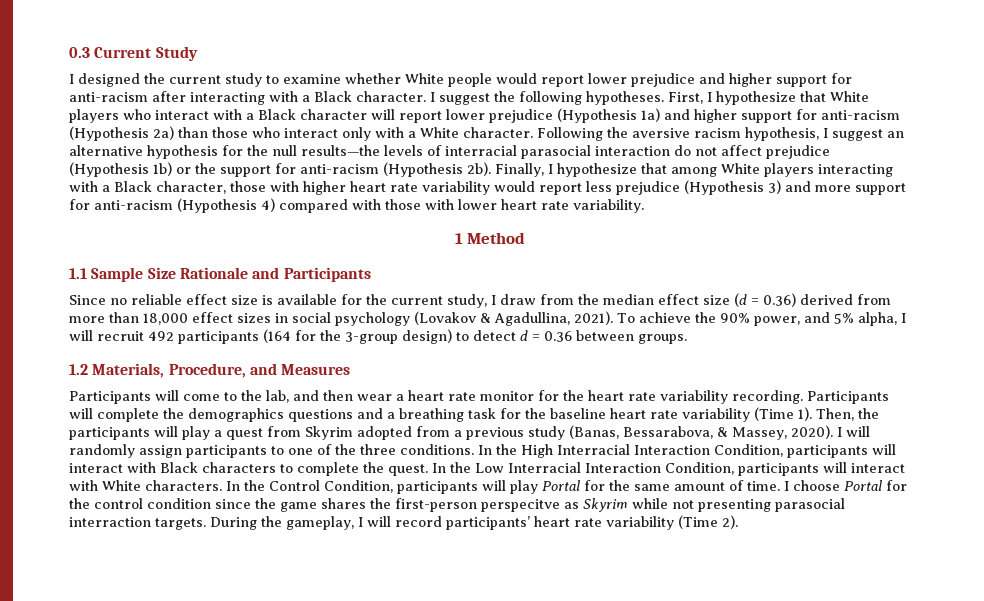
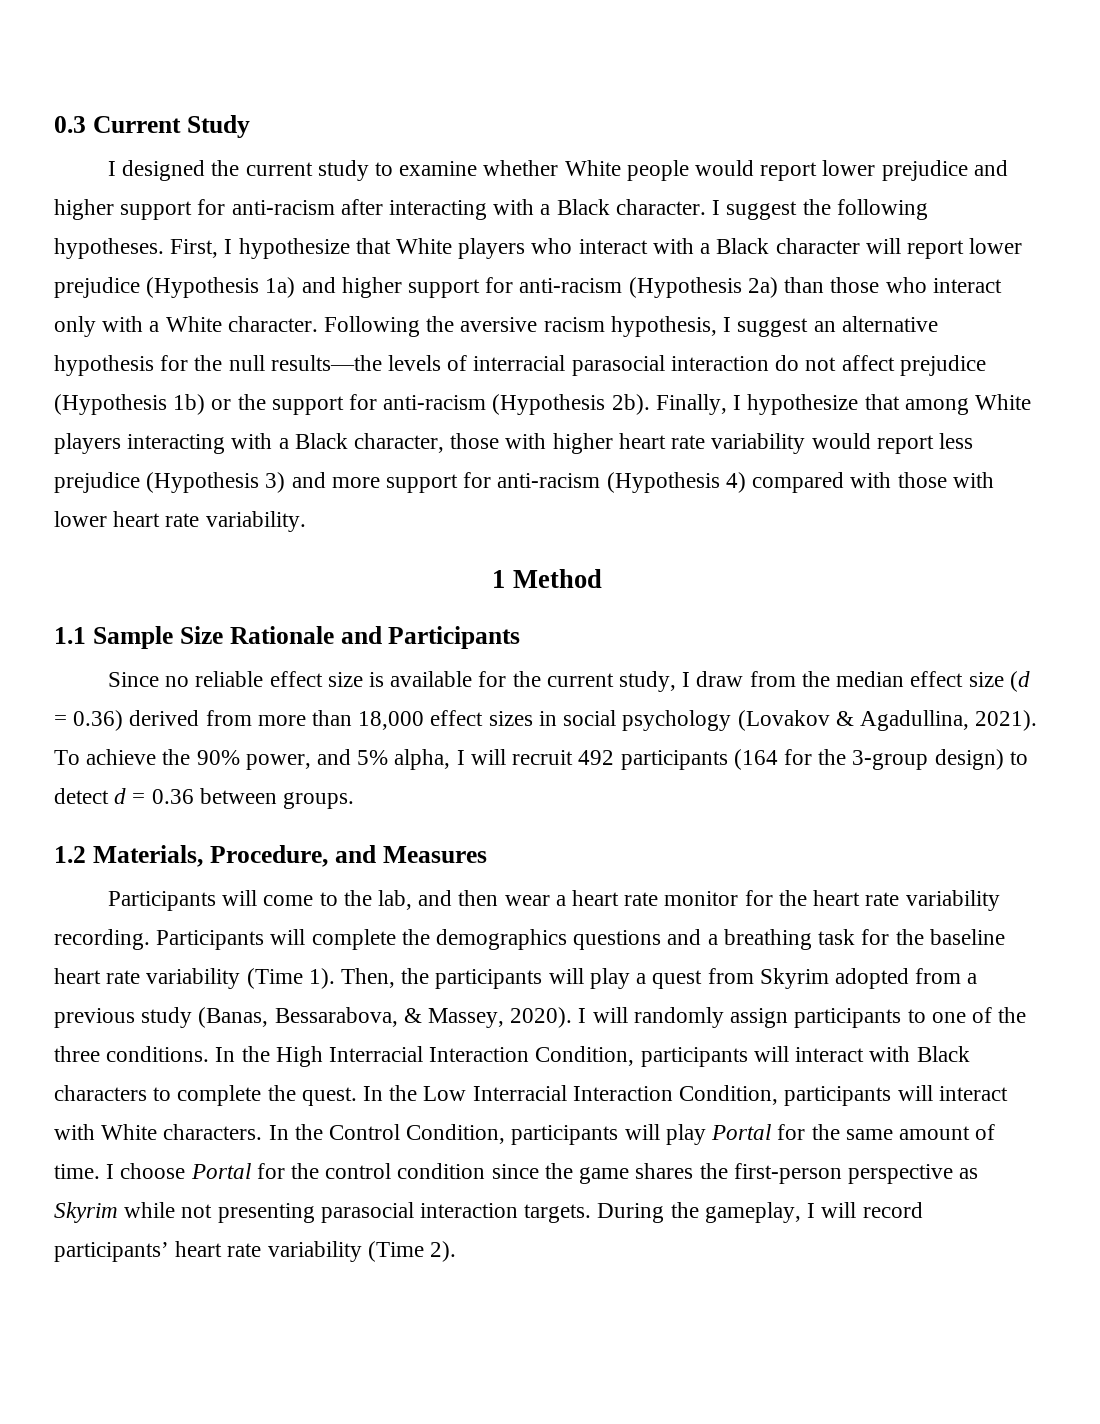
- I choose Portal for the control condition since the game shares the first-person perspecitve as Skyrim while not presenting parasocial interraction targets.
+ I choose Portal for the control condition since the game shares the first-person perspective as Skyrim while not presenting parasocial interaction targets.

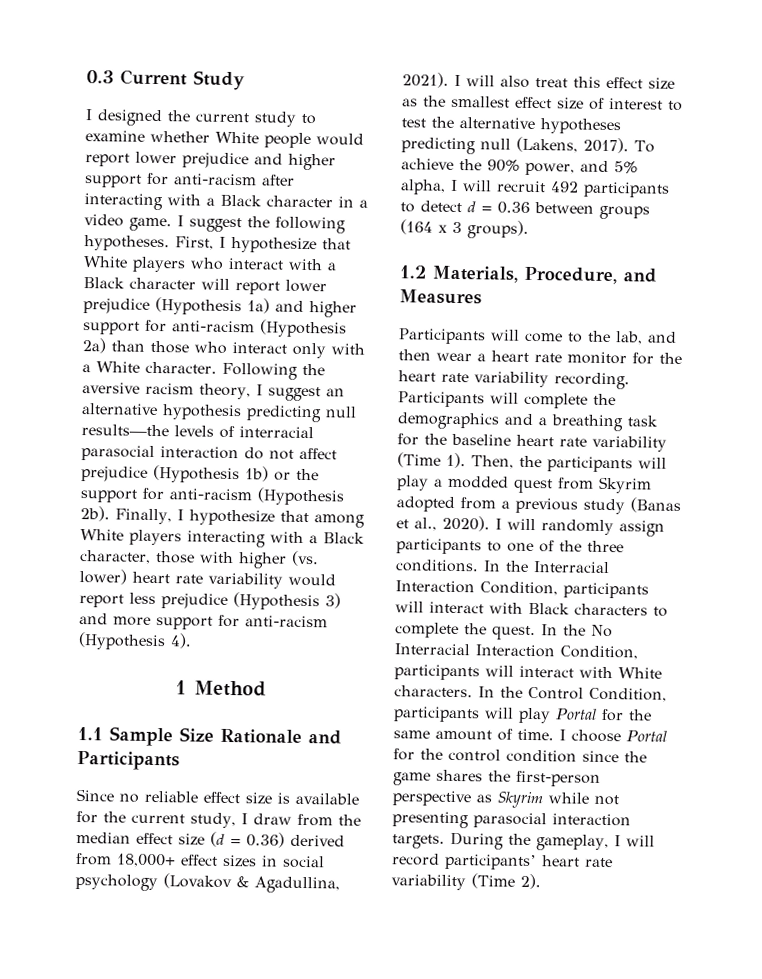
- I designed the current study to examine whether White people would report lower prejudice and higher support for anti-racism after interacting with a Black character.
+ I designed the current study to examine whether White people would report lower prejudice and higher support for anti-racism after interacting with a Black character in a video game.
- Following the aversive racism hypothesis, I suggest an alternative hypothesis for the null results—the levels of interracial parasocial interaction do not affect prejudice (Hypothesis 1b) or the support for anti-racism (Hypothesis 2b).
+ Following the aversive racism theory, I suggest an alternative hypothesis predicting null results—the levels of interracial parasocial interaction do not affect prejudice (Hypothesis 1b) or the support for anti-racism (Hypothesis 2b).
- Finally, I hypothesize that among White players interacting with a Black character, those with higher heart rate variability would report less prejudice (Hypothesis 3) and more support for anti-racism (Hypothesis 4) compared with those with lower heart rate variability.
+ Finally, I hypothesize that among White players interacting with a Black character, those with higher (vs. lower) heart rate variability would report less prejudice (Hypothesis 3) and more support for anti-racism (Hypothesis 4).
- Since no reliable effect size is available for the current study, I draw from the median effect size (d = 0.36) derived from more than 18,000 effect sizes in social psychology (Lovakov & Agadullina, 2021).
+ Since no reliable effect size is available for the current study, I draw from the median effect size (d = 0.36) derived from 18,000+ effect sizes in social psychology (Lovakov & Agadullina, 2021).
+ I will also treat this effect size as the smallest effect size of interest to test the alternative hypotheses predicting null (Lakens, 2017).
- To achieve the 90% power, and 5% alpha, I will recruit 492 participants (164 for the 3-group design) to detect d = 0.36 between groups.
+ To achieve the 90% power, and 5% alpha, I will recruit 492 participants to detect d = 0.36 between groups (164 x 3 groups).
- Participants will complete the demographics questions and a breathing task for the baseline heart rate variability (Time 1).
+ Participants will complete the demographics and a breathing task for the baseline heart rate variability (Time 1).
- Then, the participants will play a quest from Skyrim adopted from a previous study (Banas, Bessarabova, & Massey, 2020).
+ Then, the participants will play a modded quest from Skyrim adopted from a previous study (Banas et al., 2020).
- In the High Interracial Interaction Condition, participants will interact with Black characters to complete the quest.
+ In the Interracial Interaction Condition, participants will interact with Black characters to complete the quest.
- In the Low Interracial Interaction Condition, participants will interact with White characters.
+ In the No Interracial Interaction Condition, participants will interact with White characters.

